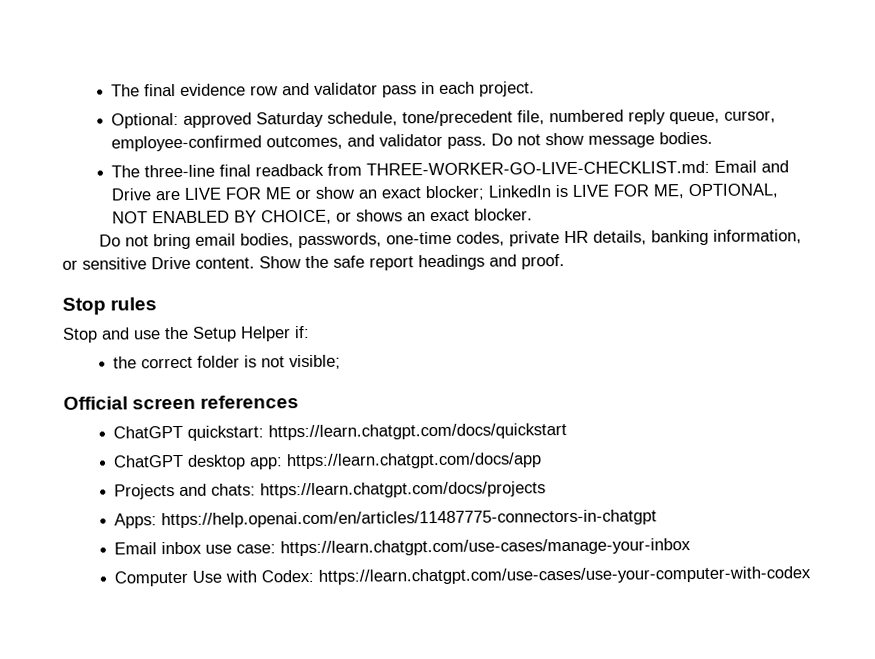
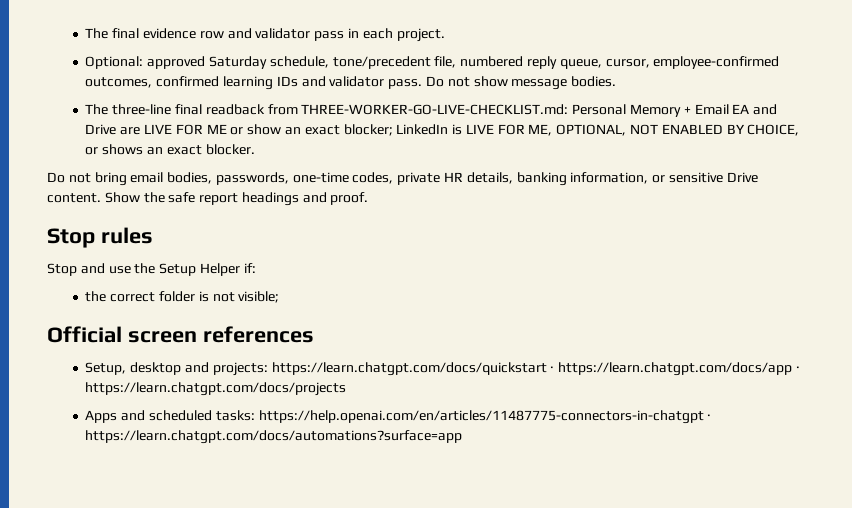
- Optional: approved Saturday schedule, tone/precedent file, numbered reply queue, cursor, employee-confirmed outcomes, and validator pass.
+ Optional: approved Saturday schedule, tone/precedent file, numbered reply queue, cursor, employee-confirmed outcomes, confirmed learning IDs and validator pass.
- The three-line final readback from THREE-WORKER-GO-LIVE-CHECKLIST.md: Email and Drive are LIVE FOR ME or show an exact blocker; LinkedIn is LIVE FOR ME, OPTIONAL, NOT ENABLED BY CHOICE, or shows an exact blocker.
+ The three-line final readback from THREE-WORKER-GO-LIVE-CHECKLIST.md: Personal Memory + Email EA and Drive are LIVE FOR ME or show an exact blocker; LinkedIn is LIVE FOR ME, OPTIONAL, NOT ENABLED BY CHOICE, or shows an exact blocker.
- ChatGPT quickstart: https://learn.chatgpt.com/docs/quickstart
- ChatGPT desktop app: https://learn.chatgpt.com/docs/app
- Projects and chats: https://learn.chatgpt.com/docs/projects
- Apps: https://help.openai.com/en/articles/11487775-connectors-in-chatgpt
- Email inbox use case: https://learn.chatgpt.com/use-cases/manage-your-inbox
- Computer Use with Codex: https://learn.chatgpt.com/use-cases/use-your-computer-with-codex
+ Setup, desktop and projects: https://learn.chatgpt.com/docs/quickstart · https://learn.chatgpt.com/docs/app · https://learn.chatgpt.com/docs/projects
+ Apps and scheduled tasks: https://help.openai.com/en/articles/11487775-connectors-in-chatgpt · https://learn.chatgpt.com/docs/automations?surface=app

